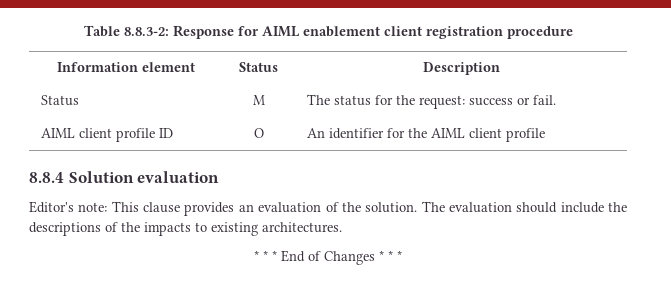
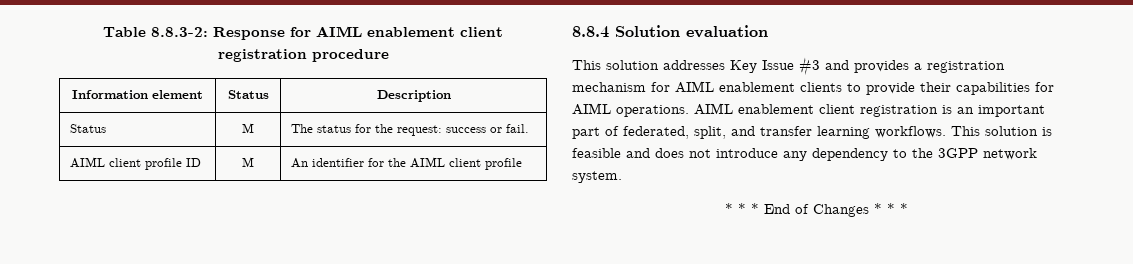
- AIML client profile ID | O | An identifier for the AIML client profile
+ AIML client profile ID | M | An identifier for the AIML client profile
- Editor's note: This clause provides an evaluation of the solution. The evaluation should include the descriptions of the impacts to existing architectures.
+ This solution addresses Key Issue #3 and provides a registration mechanism for AIML enablement clients to provide their capabilities for AIML operations. AIML enablement client registration is an important part of federated, split, and transfer learning workflows. This solution is feasible and does not introduce any dependency to the 3GPP network system.

